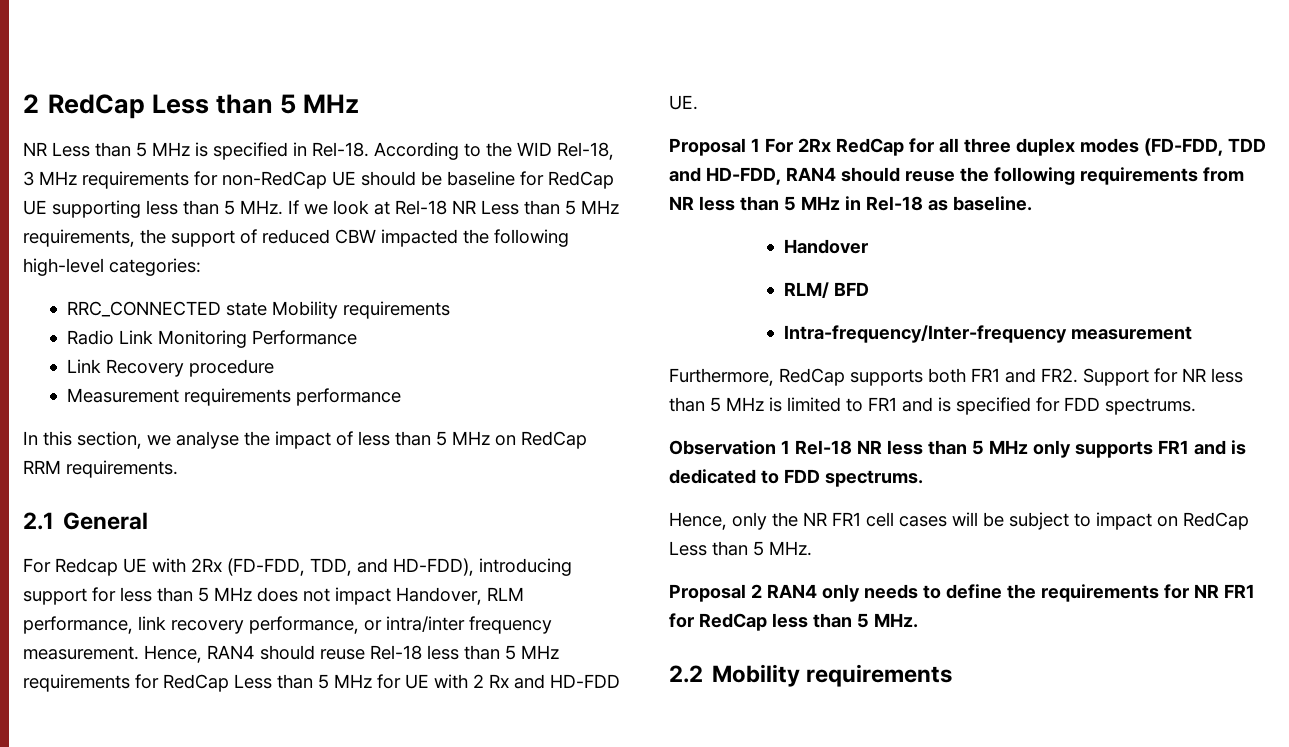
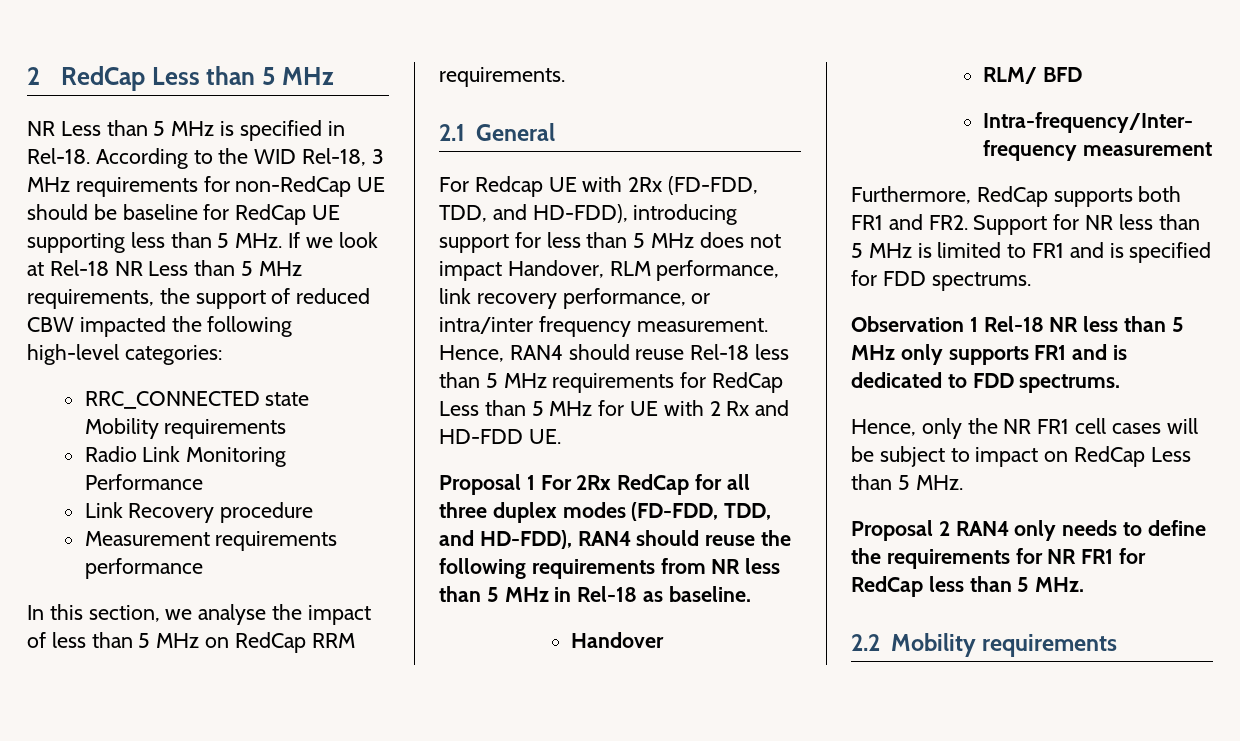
- Proposal 1 For 2Rx RedCap for all three duplex modes (FD-FDD, TDD and HD-FDD, RAN4 should reuse the following requirements from NR less than 5 MHz in Rel-18 as baseline.
+ Proposal 1 For 2Rx RedCap for all three duplex modes (FD-FDD, TDD, and HD-FDD), RAN4 should reuse the following requirements from NR less than 5 MHz in Rel-18 as baseline.

